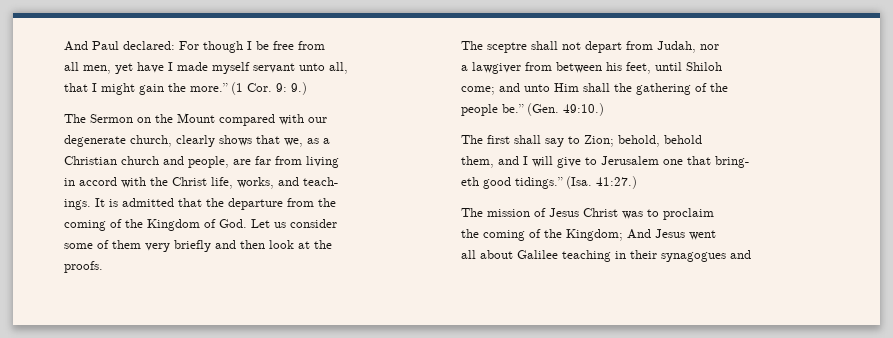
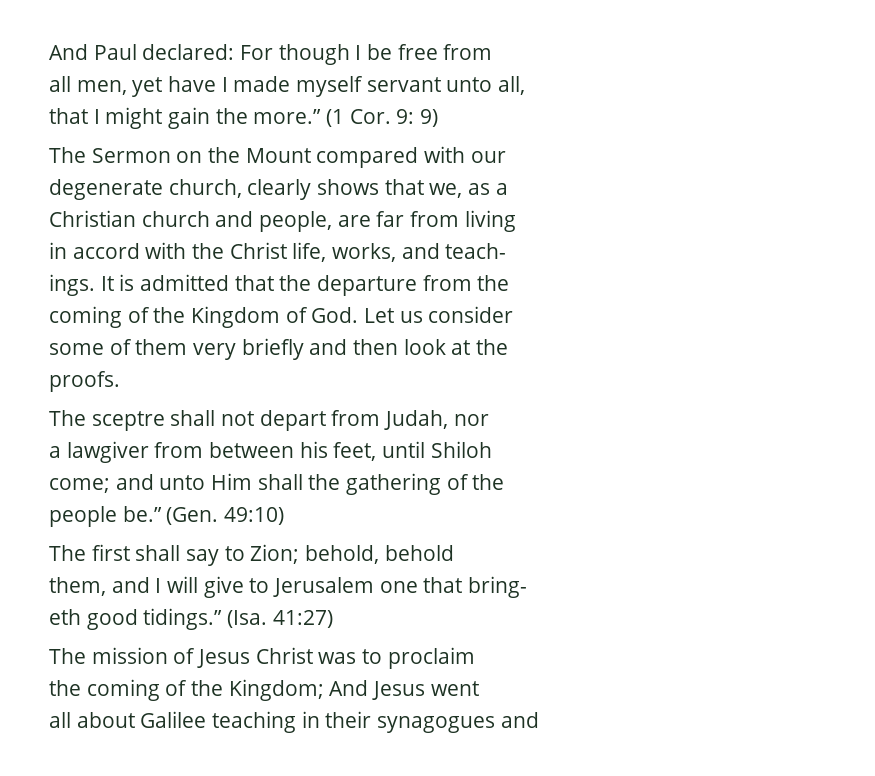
- (1 Cor. 9: 9.)
+ (1 Cor. 9: 9)
- (Gen. 49:10.)
+ (Gen. 49:10)
- (Isa. 41:27.)
+ (Isa. 41:27)

